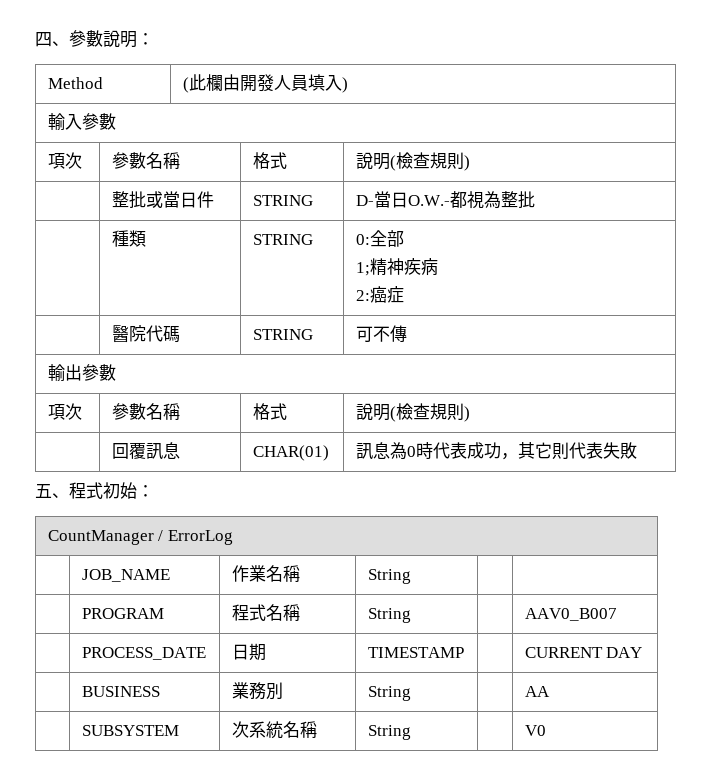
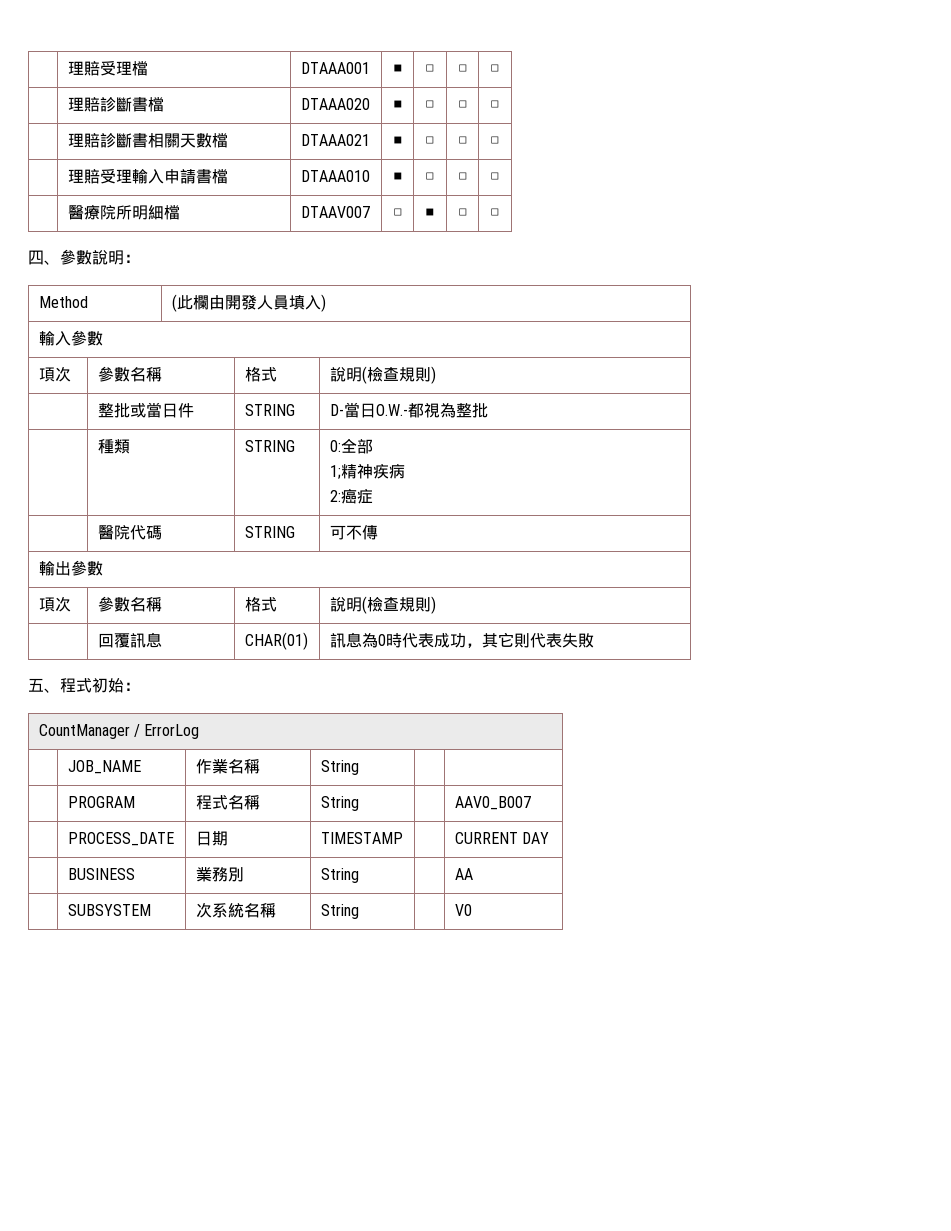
+ | 理賠受理檔 | DTAAA001 | ■ | □ | □ | □
+ | 理賠診斷書檔 | DTAAA020 | ■ | □ | □ | □
+ | 理賠診斷書相關天數檔 | DTAAA021 | ■ | □ | □ | □
+ | 理賠受理輸入申請書檔 | DTAAA010 | ■ | □ | □ | □
+ | 醫療院所明細檔 | DTAAV007 | □ | ■ | □ | □

